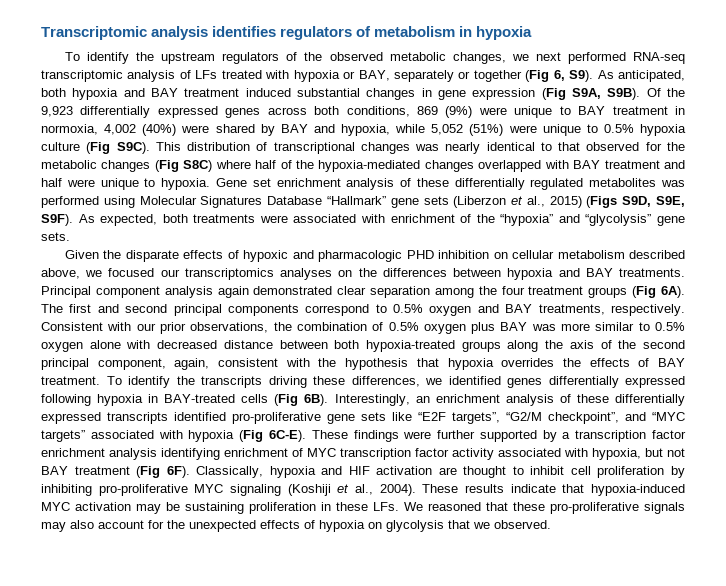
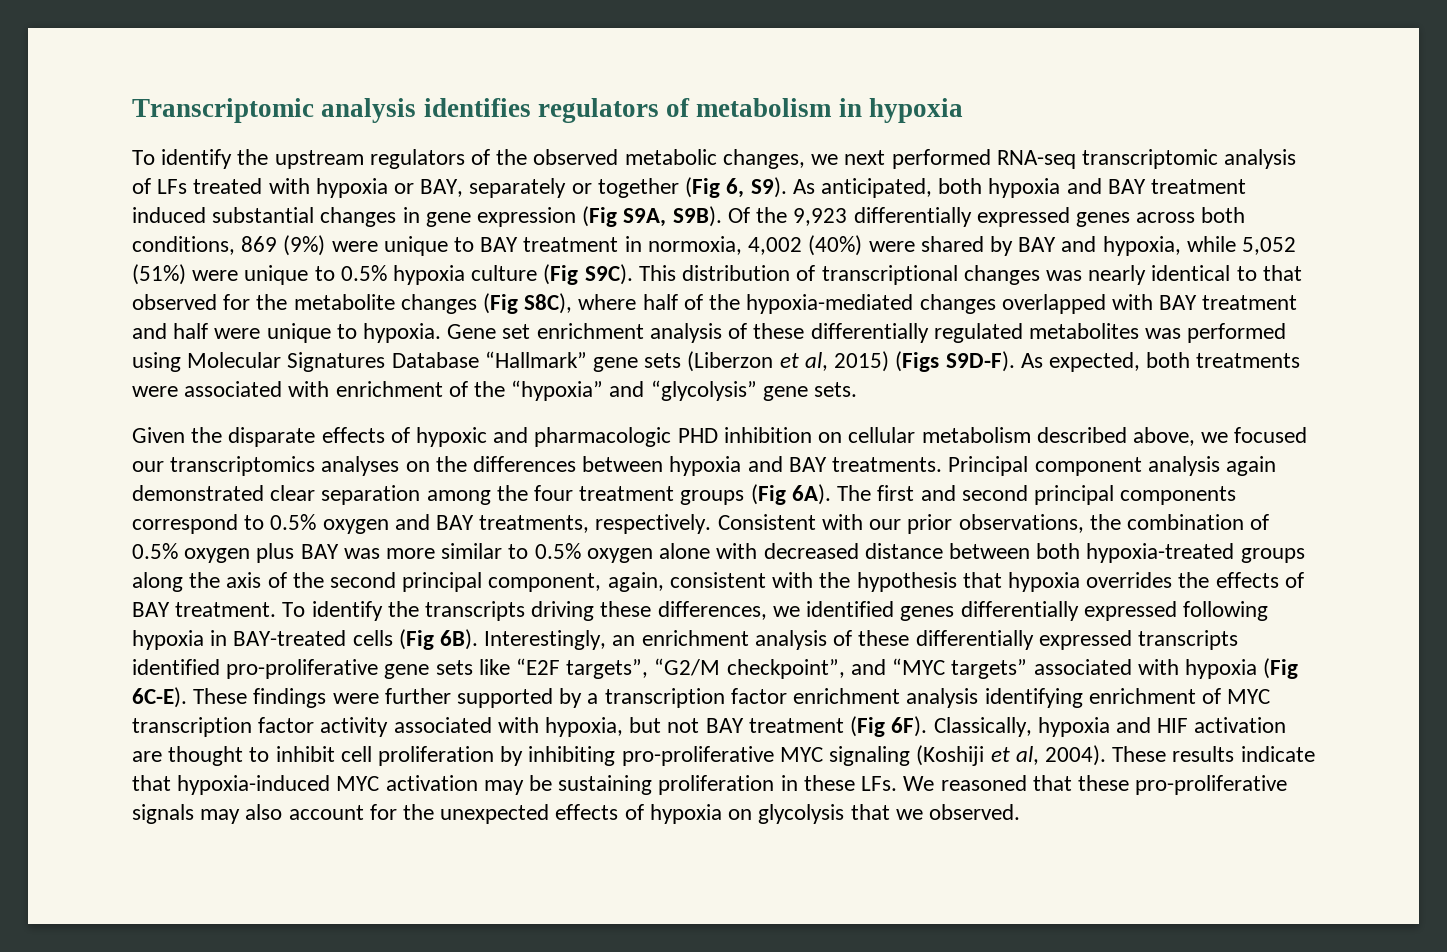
- This distribution of transcriptional changes was nearly identical to that observed for the metabolic changes (Fig S8C) where half of the hypoxia-mediated changes overlapped with BAY treatment and half were unique to hypoxia.
+ This distribution of transcriptional changes was nearly identical to that observed for the metabolite changes (Fig S8C), where half of the hypoxia-mediated changes overlapped with BAY treatment and half were unique to hypoxia.
- Gene set enrichment analysis of these differentially regulated metabolites was performed using Molecular Signatures Database “Hallmark” gene sets (Liberzon et al., 2015) (Figs S9D, S9E, S9F).
+ Gene set enrichment analysis of these differentially regulated metabolites was performed using Molecular Signatures Database “Hallmark” gene sets (Liberzon et al, 2015) (Figs S9D-F).
- Classically, hypoxia and HIF activation are thought to inhibit cell proliferation by inhibiting pro-proliferative MYC signaling (Koshiji et al., 2004).
+ Classically, hypoxia and HIF activation are thought to inhibit cell proliferation by inhibiting pro-proliferative MYC signaling (Koshiji et al, 2004).

